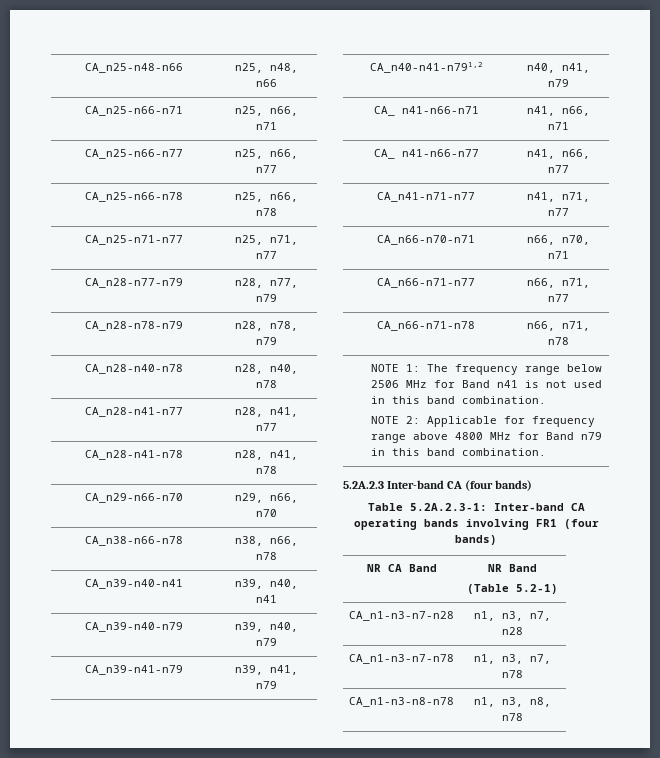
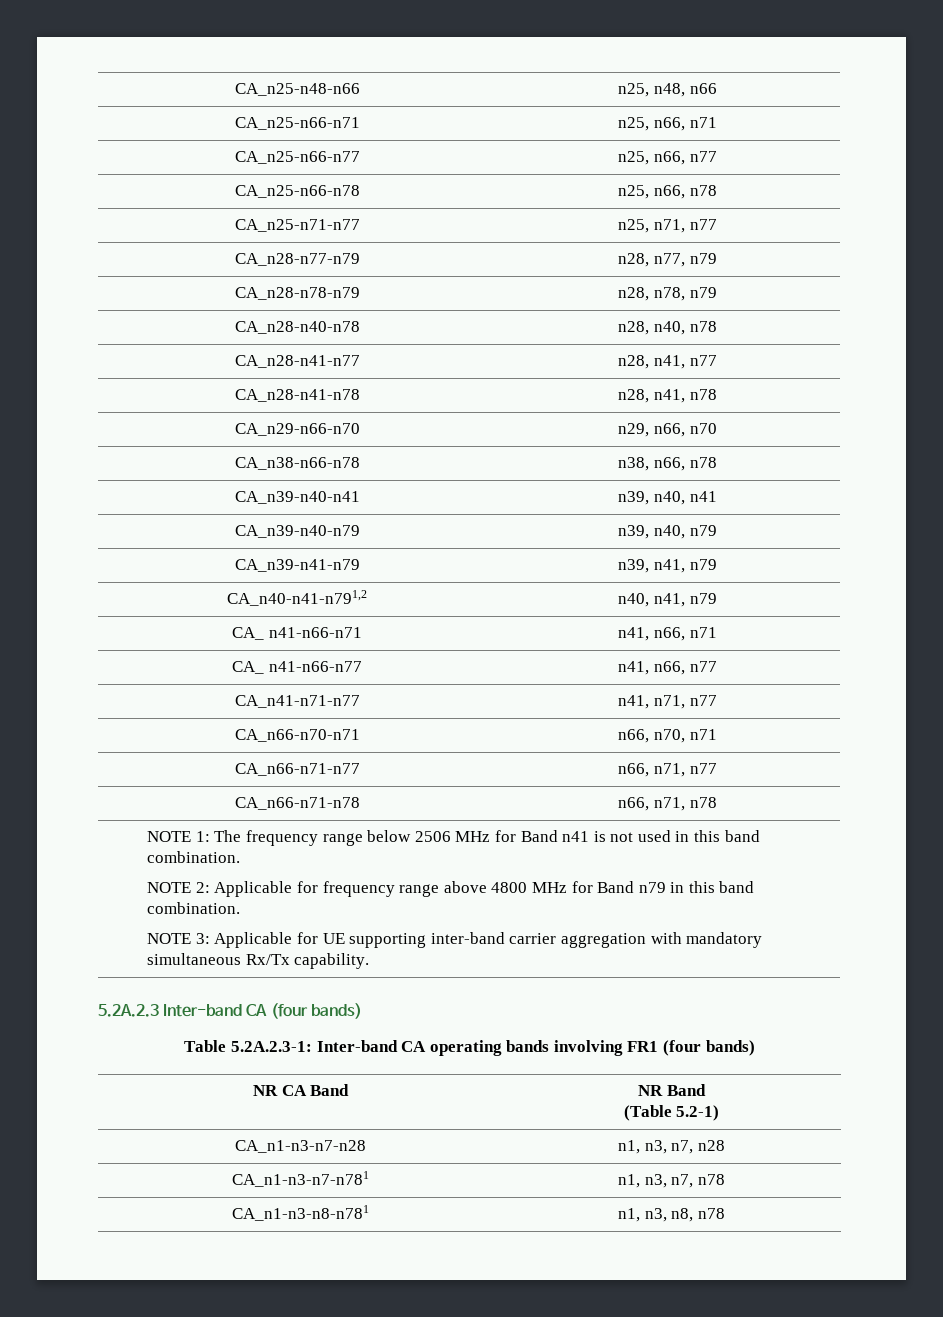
+ NOTE 3: Applicable for UE supporting inter-band carrier aggregation with mandatory simultaneous Rx/Tx capability.
- CA_n1-n3-n7-n78 | n1, n3, n7, n78
+ CA_n1-n3-n7-n781 | n1, n3, n7, n78
- CA_n1-n3-n8-n78 | n1, n3, n8, n78
+ CA_n1-n3-n8-n781 | n1, n3, n8, n78

